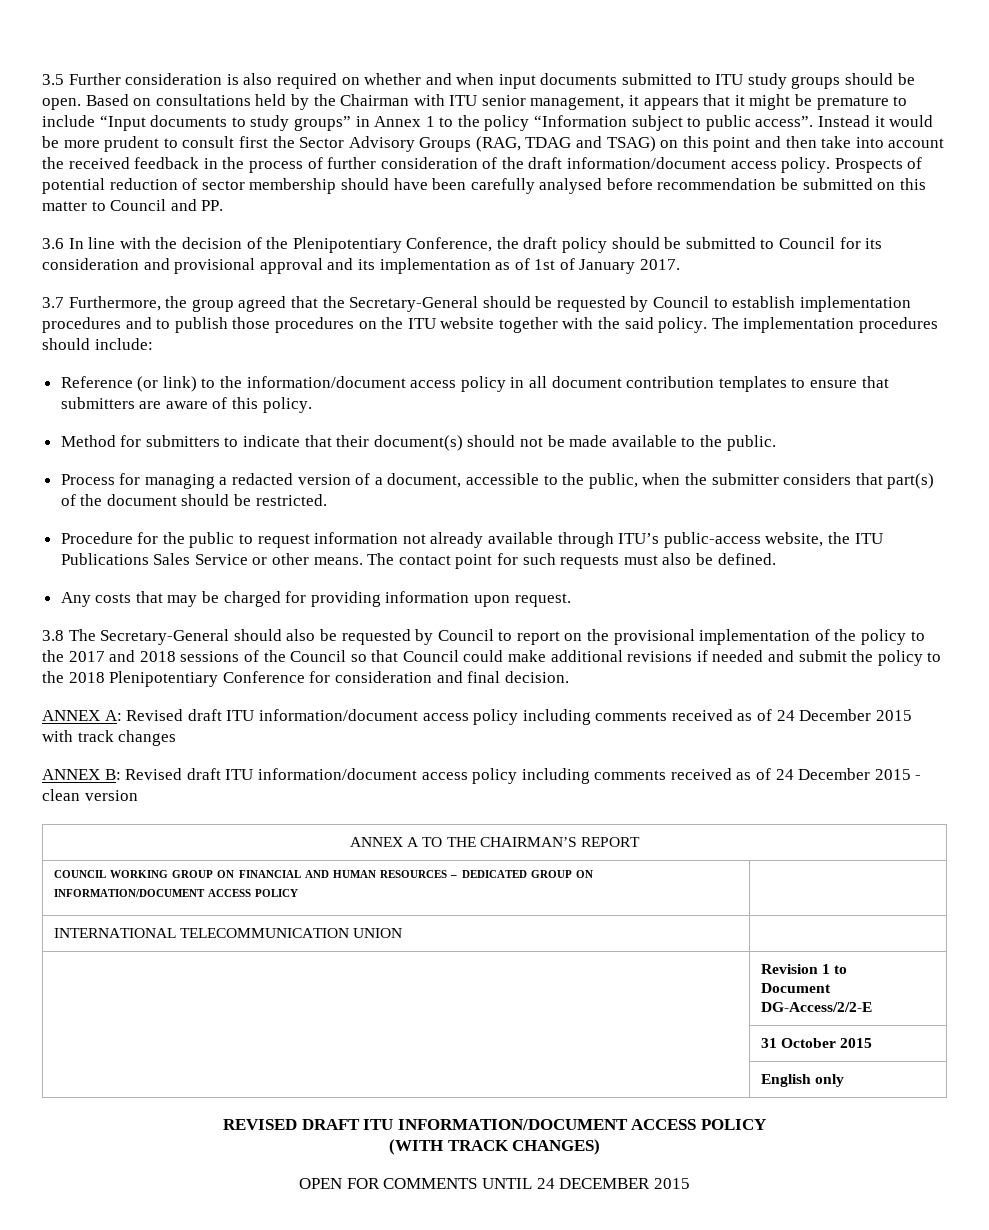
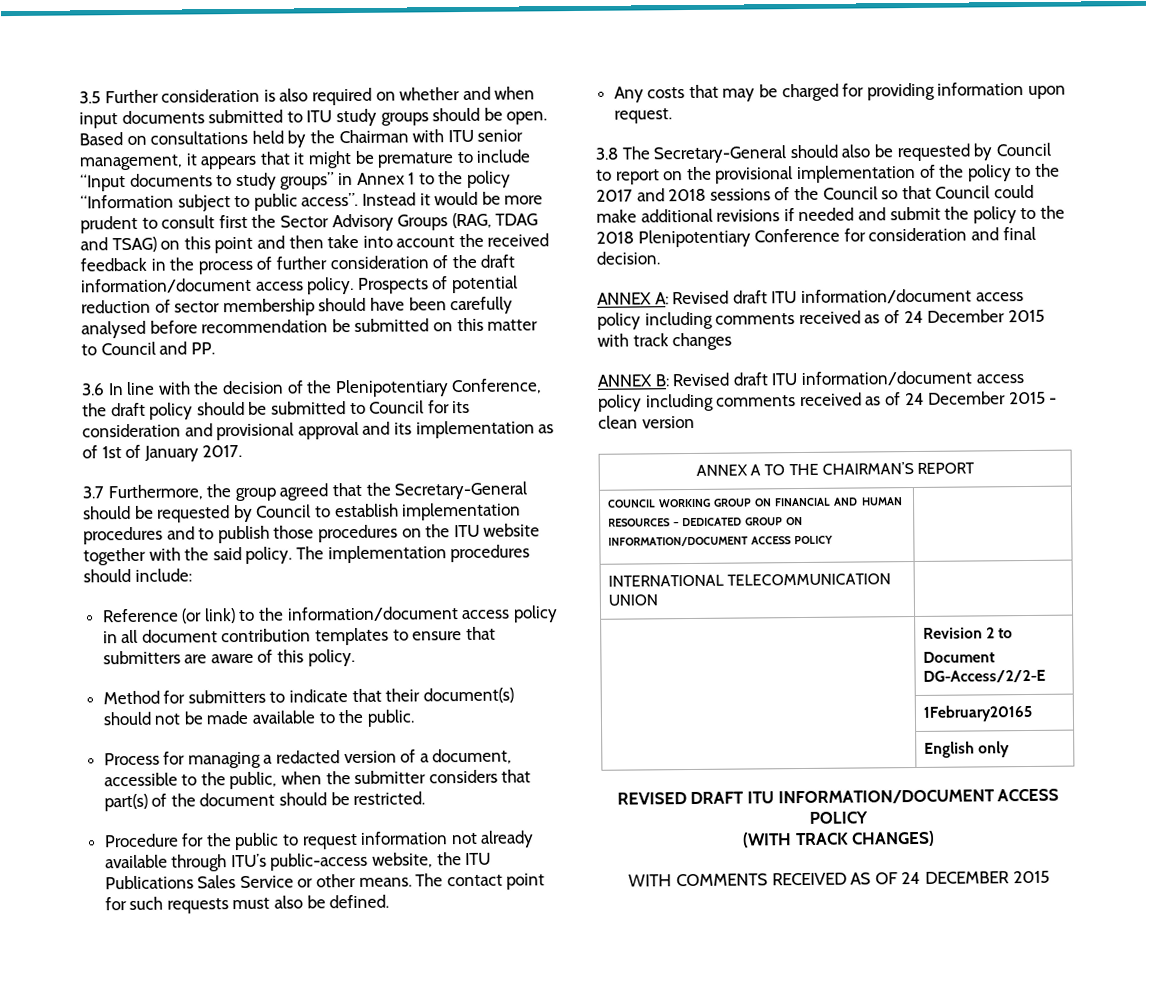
- | Revision 1 to
+ | Revision 2 to
- | 31 October 2015
+ | 1February20165
- OPEN FOR COMMENTS UNTIL 24 DECEMBER 2015
+ WITH COMMENTS RECEIVED AS OF 24 DECEMBER 2015

